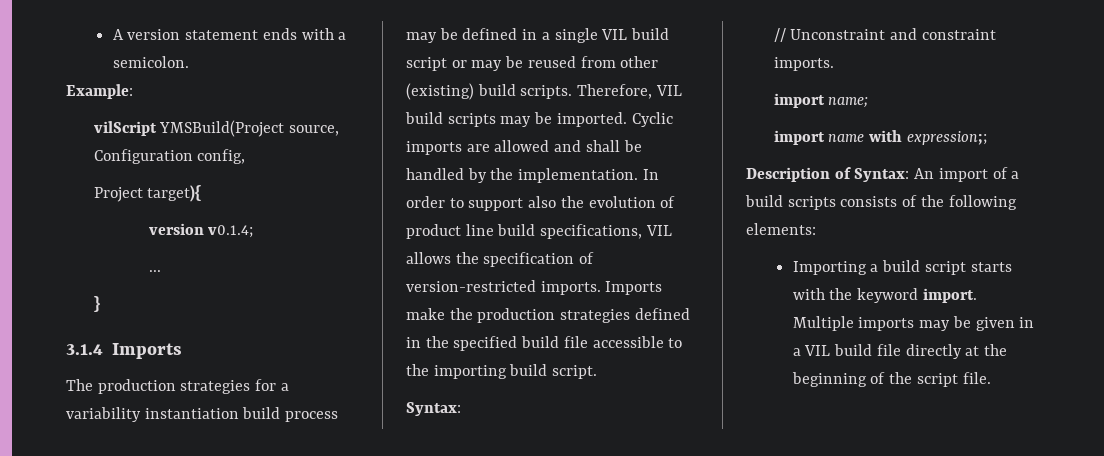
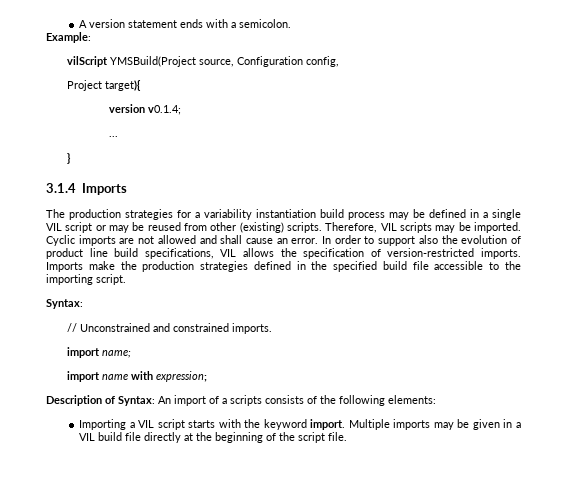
- The production strategies for a variability instantiation build process may be defined in a single VIL build script or may be reused from other (existing) build scripts.
+ The production strategies for a variability instantiation build process may be defined in a single VIL script or may be reused from other (existing) scripts.
- Therefore, VIL build scripts may be imported.
+ Therefore, VIL scripts may be imported.
- Cyclic imports are allowed and shall be handled by the implementation.
+ Cyclic imports are not allowed and shall cause an error.
- Imports make the production strategies defined in the specified build file accessible to the importing build script.
+ Imports make the production strategies defined in the specified build file accessible to the importing script.
- // Unconstraint and constraint imports.
+ // Unconstrained and constrained imports.
- import name with expression;;
+ import name with expression;
- Description of Syntax: An import of a build scripts consists of the following elements:
+ Description of Syntax: An import of a scripts consists of the following elements:
- Importing a build script starts with the keyword import.
+ Importing a VIL script starts with the keyword import.

